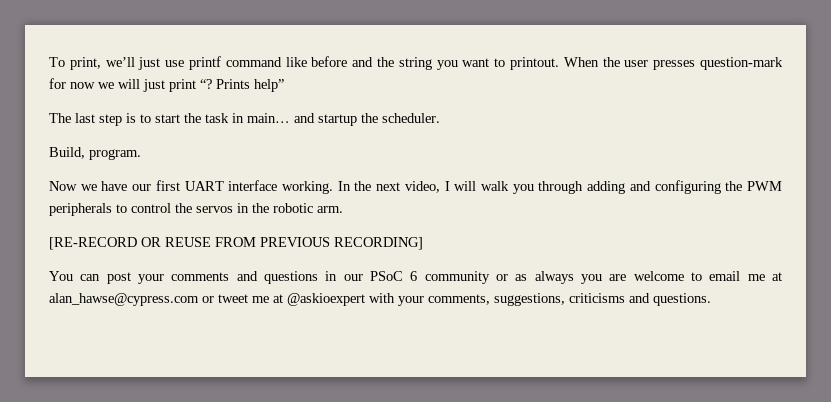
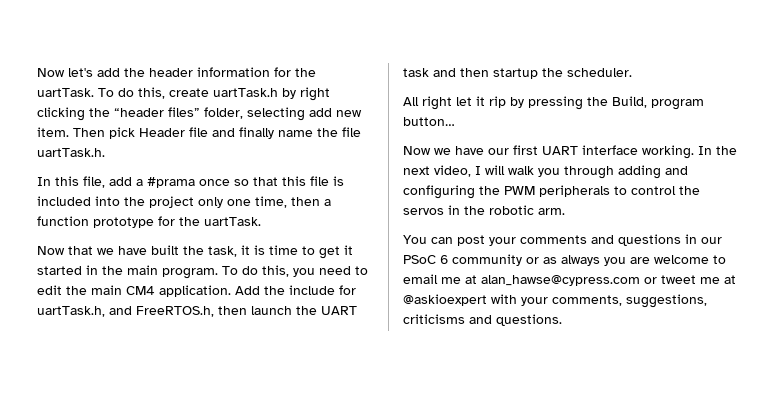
- To print, we’ll just use printf command like before and the string you want to printout. When the user presses question-mark for now we will just print “? Prints help”
- The last step is to start the task in main… and startup the scheduler.
- Build, program.
+ Now let's add the header information for the uartTask. To do this, create uartTask.h by right clicking the “header files” folder, selecting add new item. Then pick Header file and finally name the file uartTask.h.
+ In this file, add a #prama once so that this file is included into the project only one time, then a function prototype for the uartTask.
+ Now that we have built the task, it is time to get it started in the main program. To do this, you need to edit the main CM4 application. Add the include for uartTask.h, and FreeRTOS.h, then launch the UART task and then startup the scheduler.
+ All right let it rip by pressing the Build, program button…
- [RE-RECORD OR REUSE FROM PREVIOUS RECORDING]

